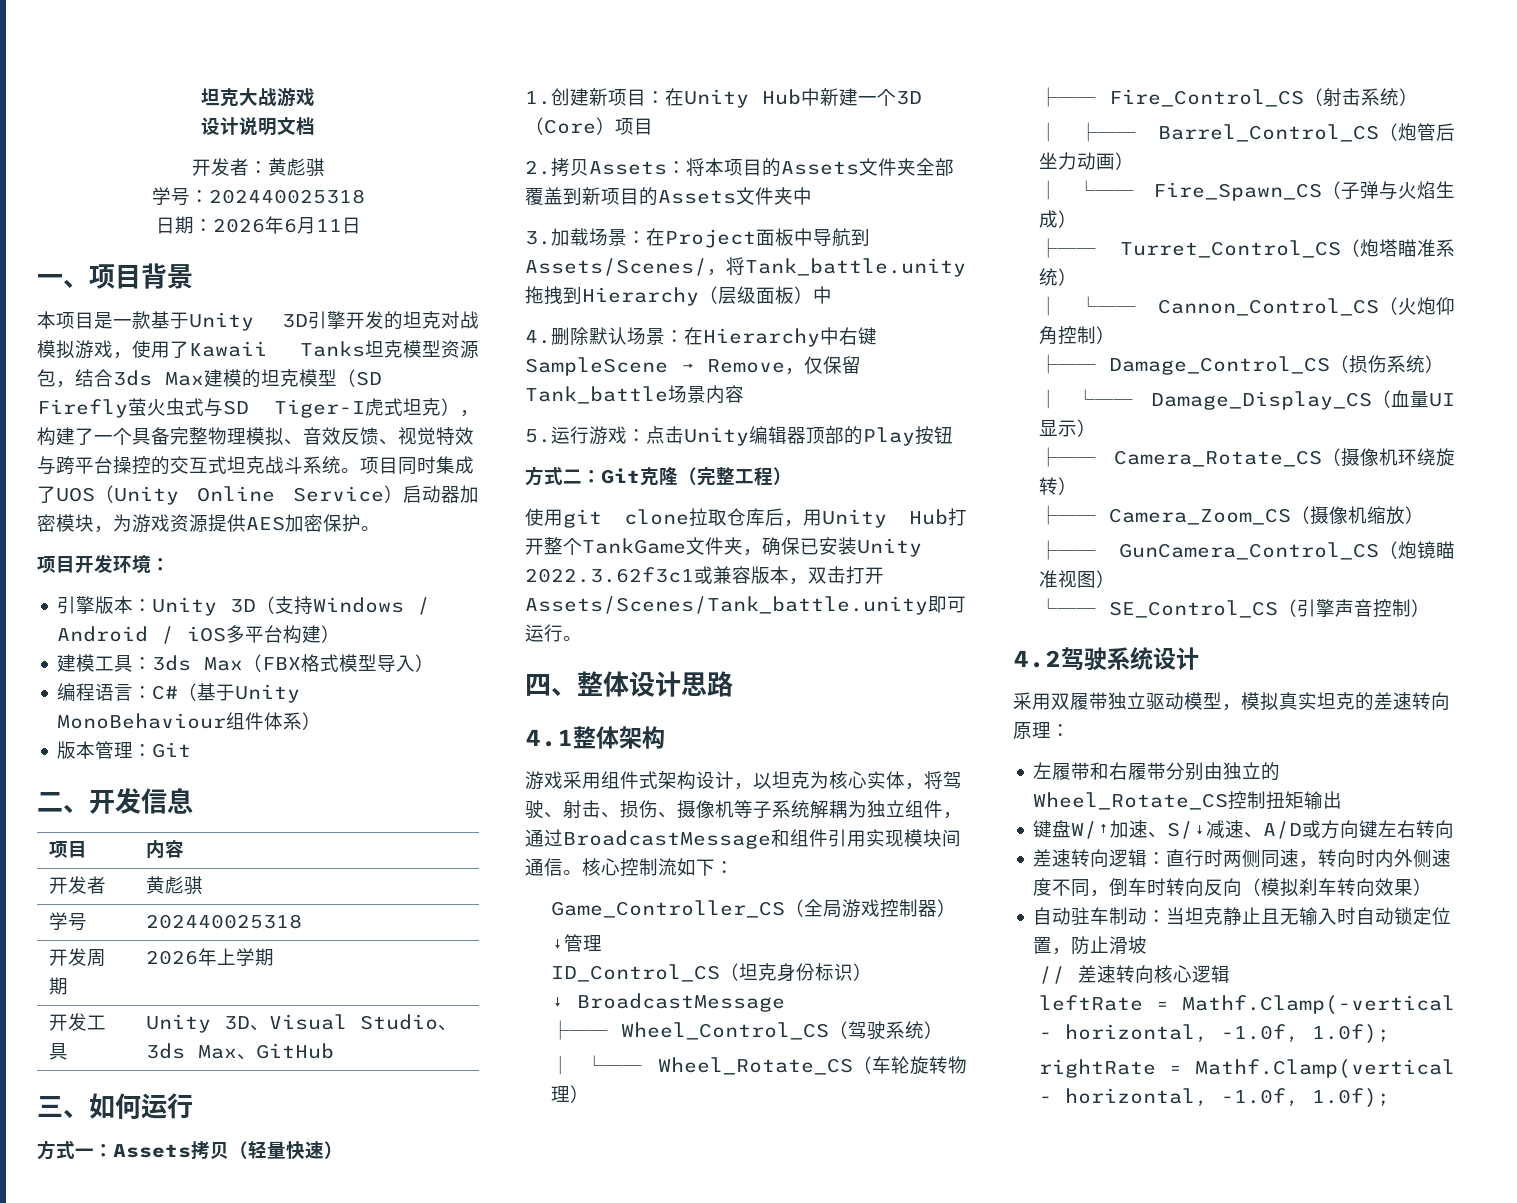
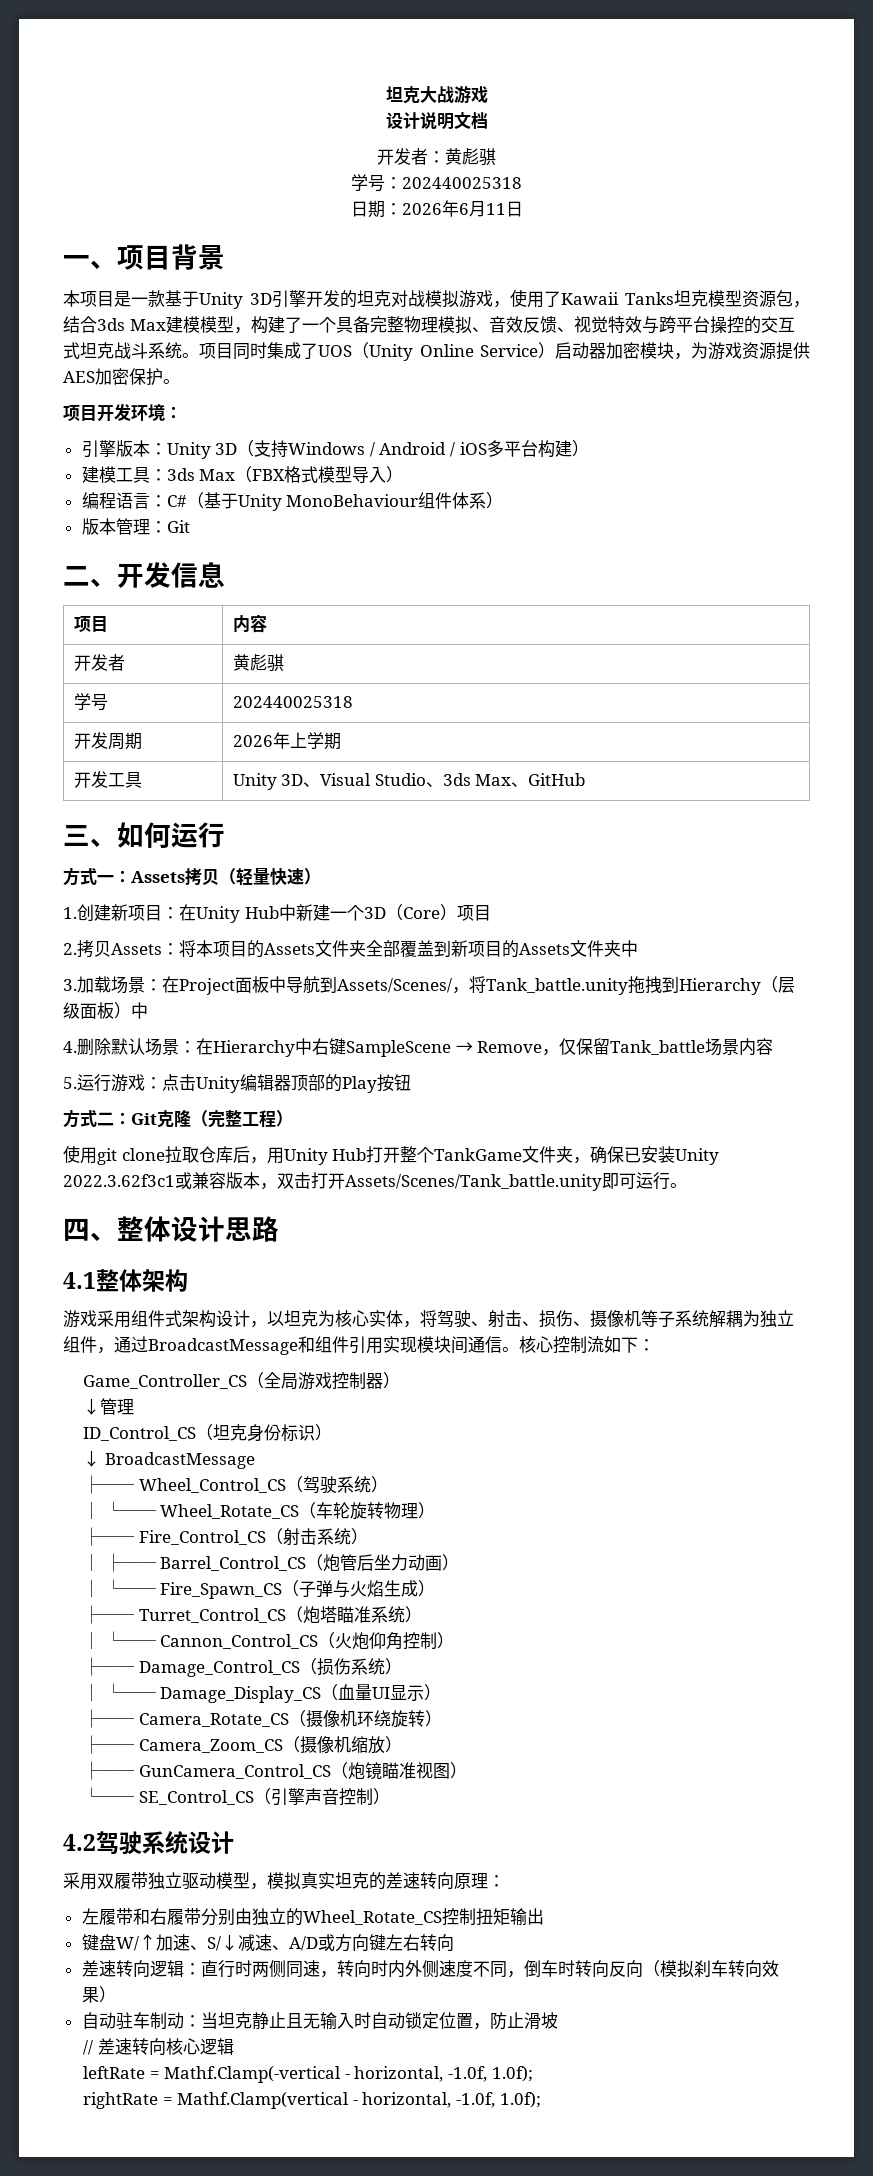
- 本项目是一款基于Unity 3D引擎开发的坦克对战模拟游戏，使用了Kawaii Tanks坦克模型资源包，结合3ds Max建模的坦克模型（SD Firefly萤火虫式与SD Tiger-I虎式坦克），构建了一个具备完整物理模拟、音效反馈、视觉特效与跨平台操控的交互式坦克战斗系统。
+ 本项目是一款基于Unity 3D引擎开发的坦克对战模拟游戏，使用了Kawaii Tanks坦克模型资源包，结合3ds Max建模模型，构建了一个具备完整物理模拟、音效反馈、视觉特效与跨平台操控的交互式坦克战斗系统。

